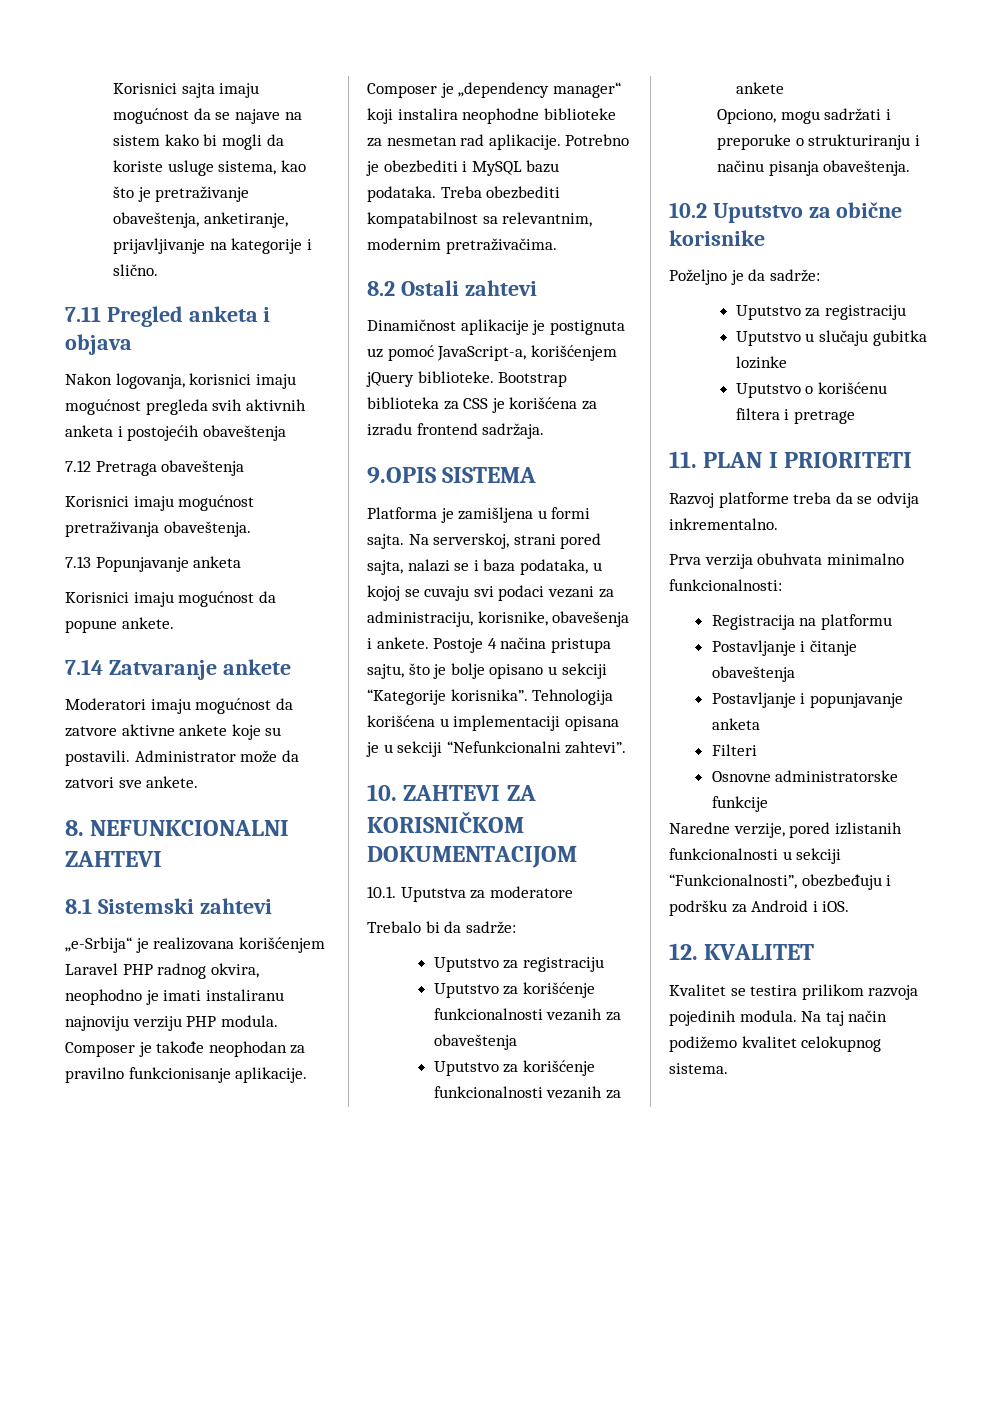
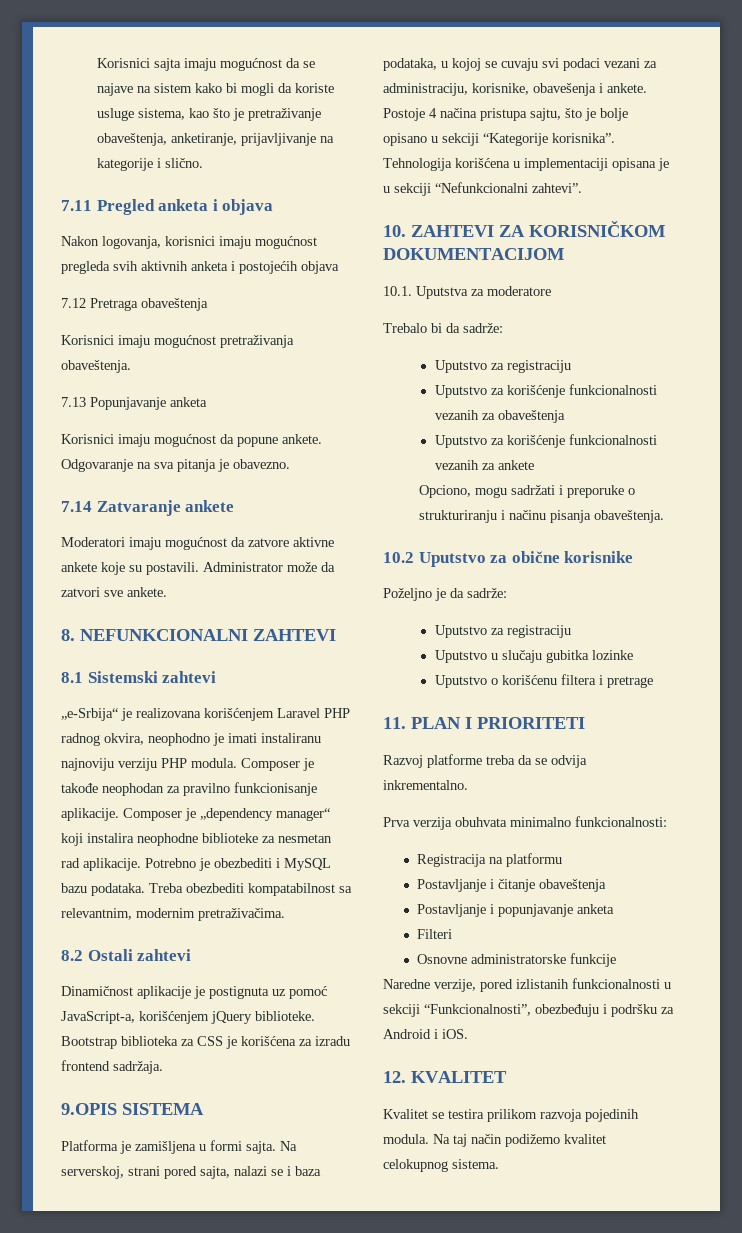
- Nakon logovanja, korisnici imaju mogućnost pregleda svih aktivnih anketa i postojećih obaveštenja
+ Nakon logovanja, korisnici imaju mogućnost pregleda svih aktivnih anketa i postojećih objava
+ Odgovaranje na sva pitanja je obavezno.

